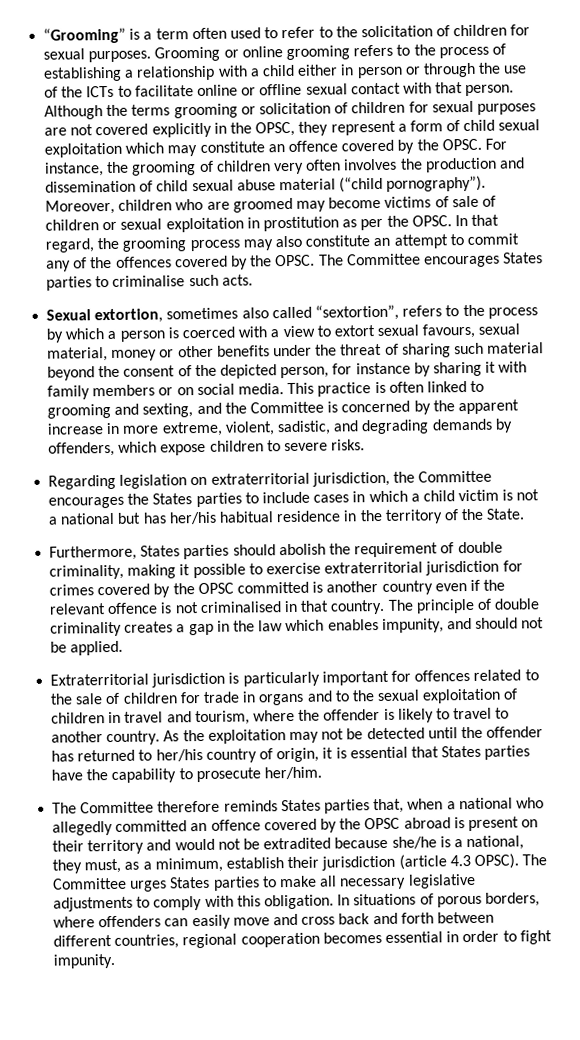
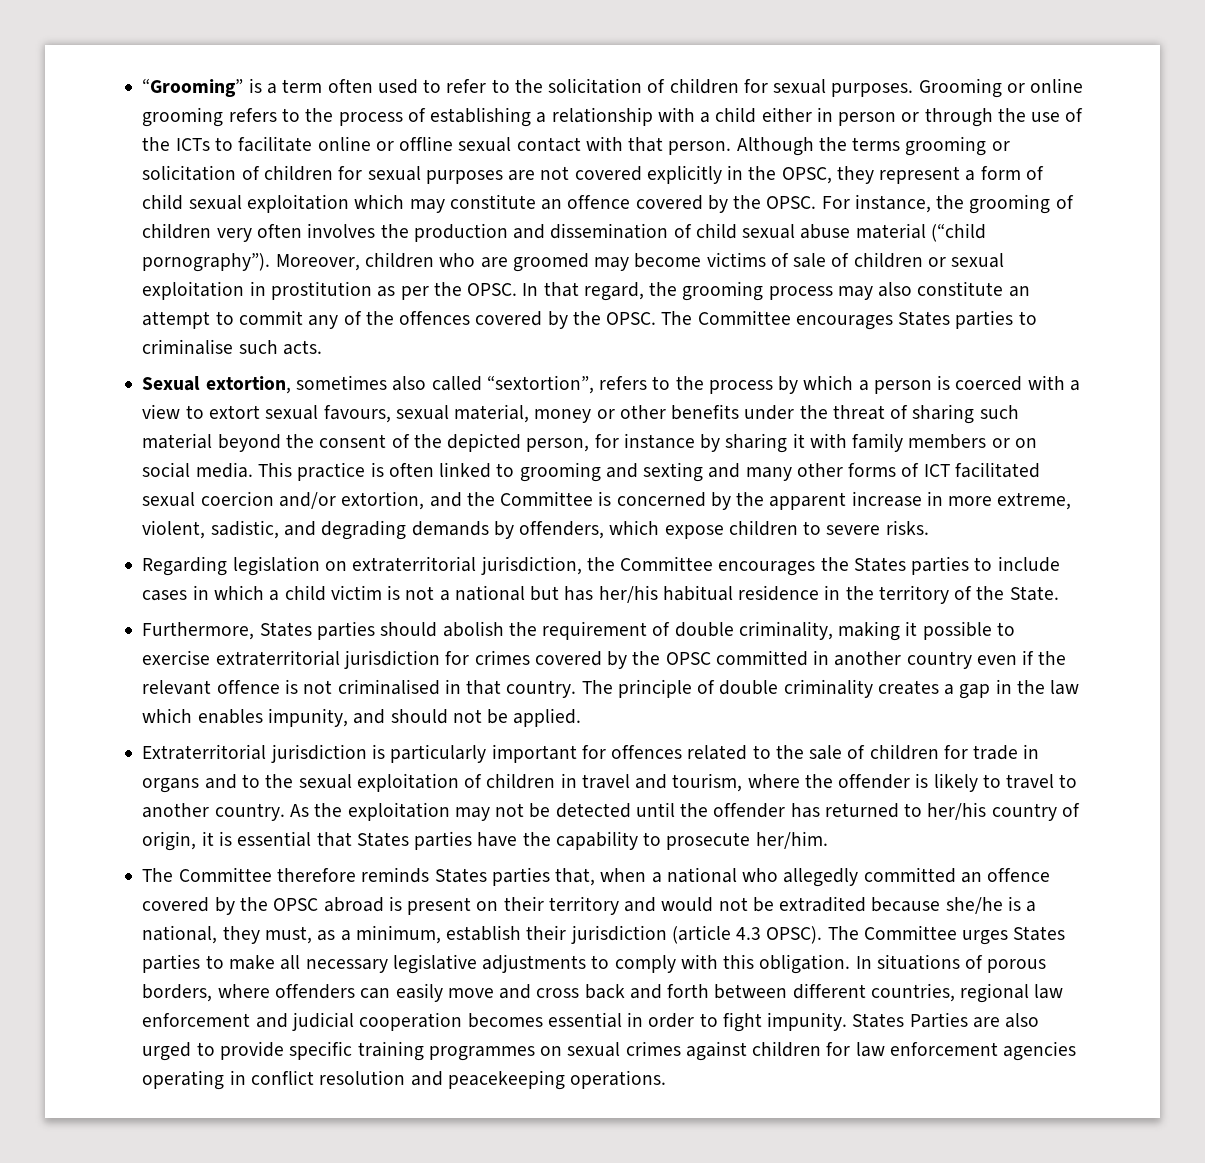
- This practice is often linked to grooming and sexting, and the Committee is concerned by the apparent increase in more extreme, violent, sadistic, and degrading demands by offenders, which expose children to severe risks.
+ This practice is often linked to grooming and sexting and many other forms of ICT facilitated sexual coercion and/or extortion, and the Committee is concerned by the apparent increase in more extreme, violent, sadistic, and degrading demands by offenders, which expose children to severe risks.
- Furthermore, States parties should abolish the requirement of double criminality, making it possible to exercise extraterritorial jurisdiction for crimes covered by the OPSC committed is another country even if the relevant offence is not criminalised in that country.
+ Furthermore, States parties should abolish the requirement of double criminality, making it possible to exercise extraterritorial jurisdiction for crimes covered by the OPSC committed in another country even if the relevant offence is not criminalised in that country.
- In situations of porous borders, where offenders can easily move and cross back and forth between different countries, regional cooperation becomes essential in order to fight impunity.
+ In situations of porous borders, where offenders can easily move and cross back and forth between different countries, regional law enforcement and judicial cooperation becomes essential in order to fight impunity.
+ States Parties are also urged to provide specific training programmes on sexual crimes against children for law enforcement agencies operating in conflict resolution and peacekeeping operations.

